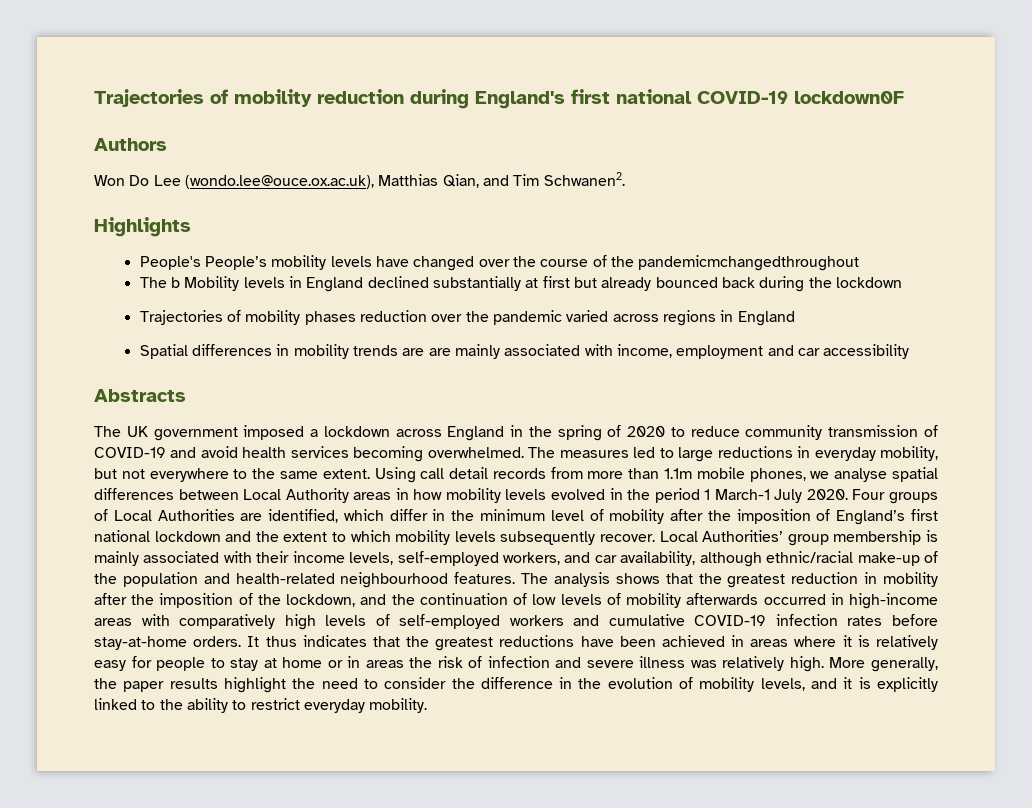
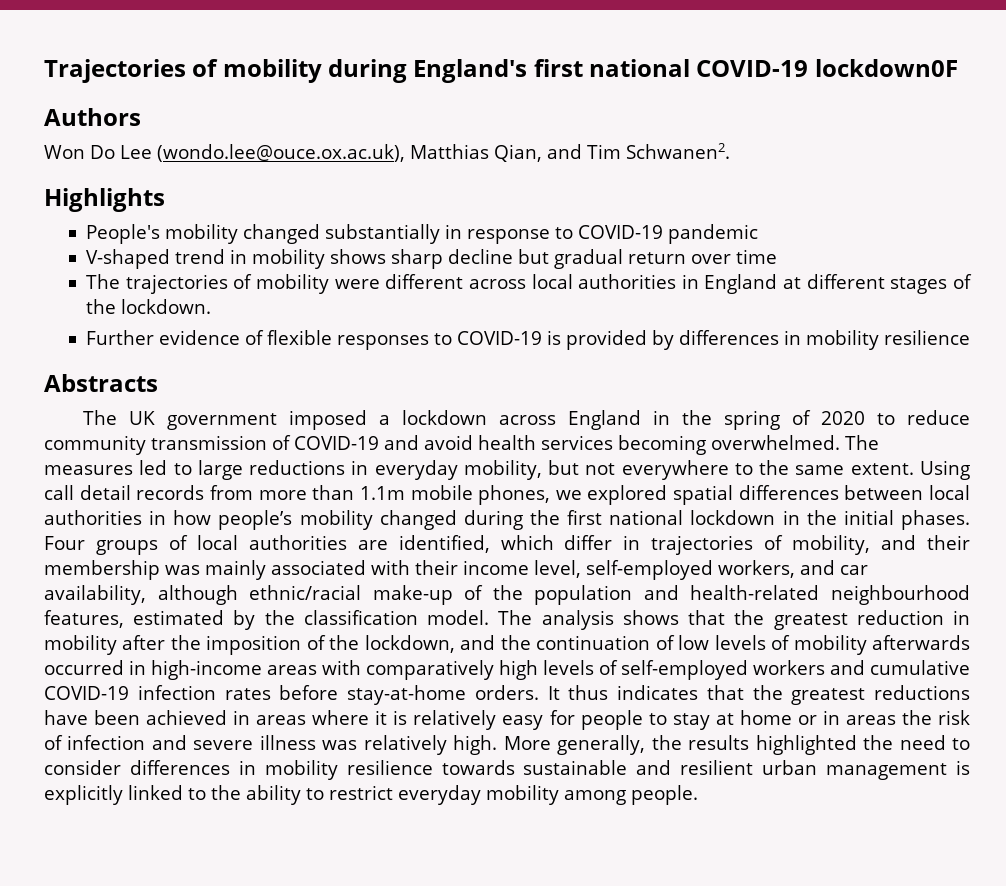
- Trajectories of mobility reduction during England's first national COVID-19 lockdown0F
+ Trajectories of mobility during England's first national COVID-19 lockdown0F
- People's People’s mobility levels have changed over the course of the pandemicmchangedthroughout
- The b Mobility levels in England declined substantially at first but already bounced back during the lockdown
- Trajectories of mobility phases reduction over the pandemic varied across regions in England
- Spatial differences in mobility trends are are mainly associated with income, employment and car accessibility
+ People's mobility changed substantially in response to COVID-19 pandemic
+ V-shaped trend in mobility shows sharp decline but gradual return over time
+ The trajectories of mobility were different across local authorities in England at different stages of the lockdown.
+ Further evidence of flexible responses to COVID-19 is provided by differences in mobility resilience
- Using call detail records from more than 1.1m mobile phones, we analyse spatial differences between Local Authority areas in how mobility levels evolved in the period 1 March-1 July 2020.
+ Using call detail records from more than 1.1m mobile phones, we explored spatial differences between local authorities in how people’s mobility changed during the first national lockdown in the initial phases.
- Four groups of Local Authorities are identified, which differ in the minimum level of mobility after the imposition of England’s first national lockdown and the extent to which mobility levels subsequently recover. Local Authorities’ group membership is mainly associated with their income levels, self-employed workers, and car availability, although ethnic/racial make-up of the population and health-related neighbourhood features.
+ Four groups of local authorities are identified, which differ in trajectories of mobility, and their membership was mainly associated with their income level, self-employed workers, and car availability, although ethnic/racial make-up of the population and health-related neighbourhood features, estimated by the classification model.
- More generally, the paper results highlight the need to consider the difference in the evolution of mobility levels, and it is explicitly linked to the ability to restrict everyday mobility.
+ More generally, the results highlighted the need to consider differences in mobility resilience towards sustainable and resilient urban management is explicitly linked to the ability to restrict everyday mobility among people.

